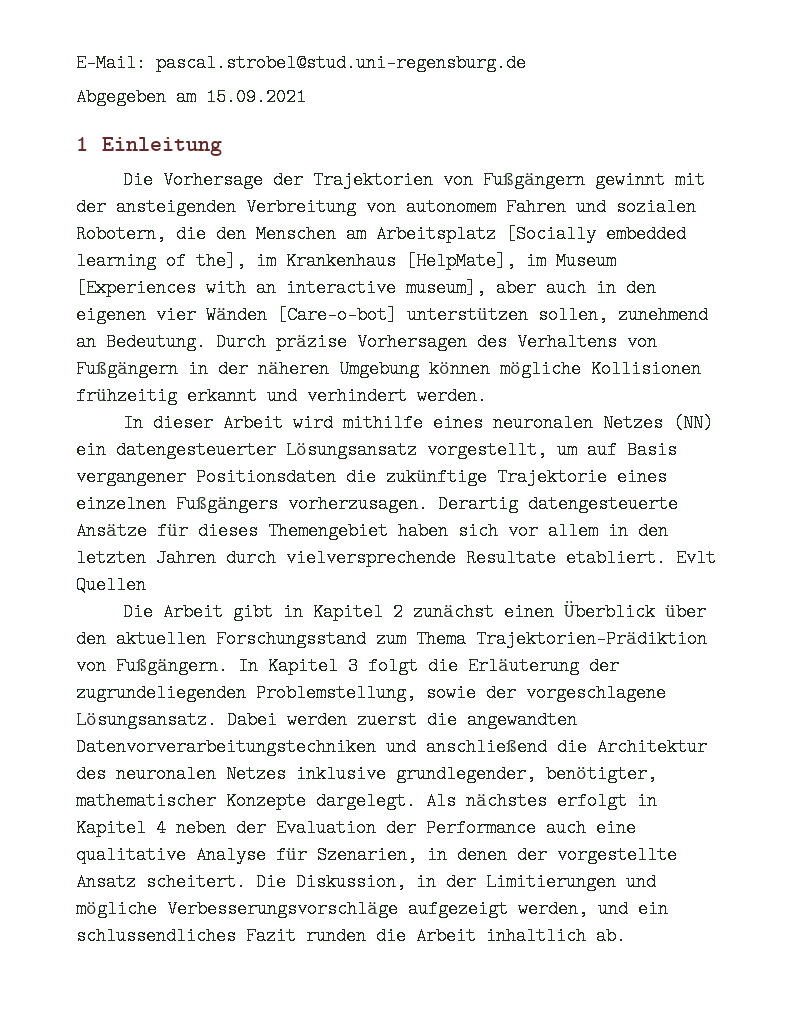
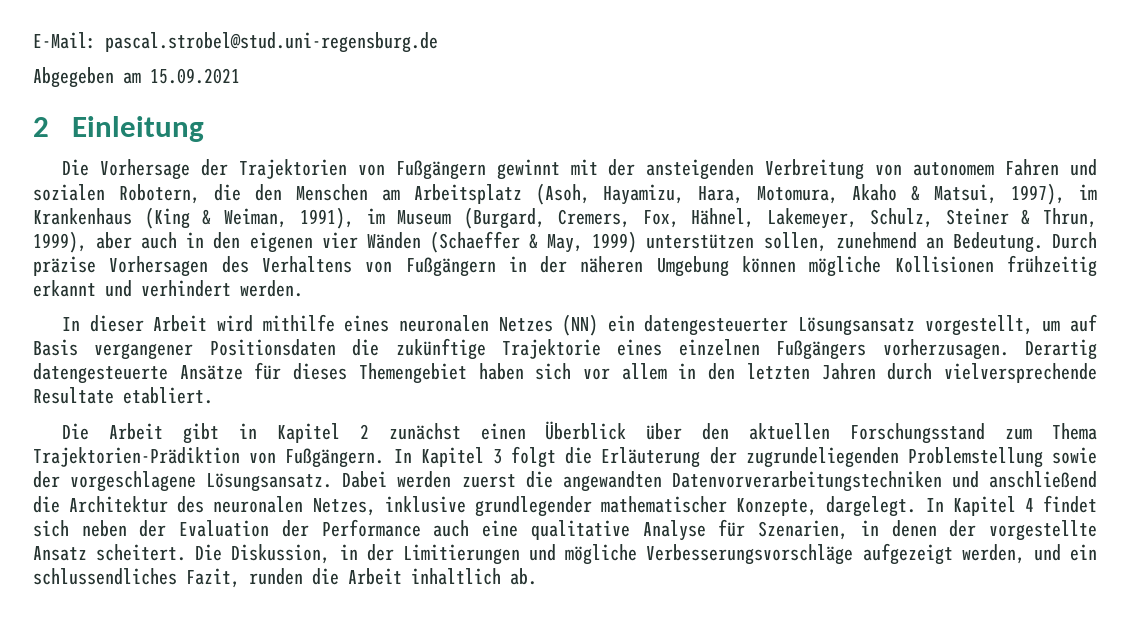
- 1 Einleitung
+ 2 Einleitung
- Die Vorhersage der Trajektorien von Fußgängern gewinnt mit der ansteigenden Verbreitung von autonomem Fahren und sozialen Robotern, die den Menschen am Arbeitsplatz [Socially embedded learning of the], im Krankenhaus [HelpMate], im Museum [Experiences with an interactive museum], aber auch in den eigenen vier Wänden [Care-o-bot] unterstützen sollen, zunehmend an Bedeutung.
+ Die Vorhersage der Trajektorien von Fußgängern gewinnt mit der ansteigenden Verbreitung von autonomem Fahren und sozialen Robotern, die den Menschen am Arbeitsplatz (Asoh, Hayamizu, Hara, Motomura, Akaho & Matsui, 1997), im Krankenhaus (King & Weiman, 1991), im Museum (Burgard, Cremers, Fox, Hähnel, Lakemeyer, Schulz, Steiner & Thrun, 1999), aber auch in den eigenen vier Wänden (Schaeffer & May, 1999) unterstützen sollen, zunehmend an Bedeutung.
- Evlt Quellen
- In Kapitel 3 folgt die Erläuterung der zugrundeliegenden Problemstellung, sowie der vorgeschlagene Lösungsansatz.
+ In Kapitel 3 folgt die Erläuterung der zugrundeliegenden Problemstellung sowie der vorgeschlagene Lösungsansatz.
- Dabei werden zuerst die angewandten Datenvorverarbeitungstechniken und anschließend die Architektur des neuronalen Netzes inklusive grundlegender, benötigter, mathematischer Konzepte dargelegt. Als nächstes erfolgt in Kapitel 4 neben der Evaluation der Performance auch eine qualitative Analyse für Szenarien, in denen der vorgestellte Ansatz scheitert.
+ Dabei werden zuerst die angewandten Datenvorverarbeitungstechniken und anschließend die Architektur des neuronalen Netzes, inklusive grundlegender mathematischer Konzepte, dargelegt. In Kapitel 4 findet sich neben der Evaluation der Performance auch eine qualitative Analyse für Szenarien, in denen der vorgestellte Ansatz scheitert.
- Die Diskussion, in der Limitierungen und mögliche Verbesserungsvorschläge aufgezeigt werden, und ein schlussendliches Fazit runden die Arbeit inhaltlich ab.
+ Die Diskussion, in der Limitierungen und mögliche Verbesserungsvorschläge aufgezeigt werden, und ein schlussendliches Fazit, runden die Arbeit inhaltlich ab.

